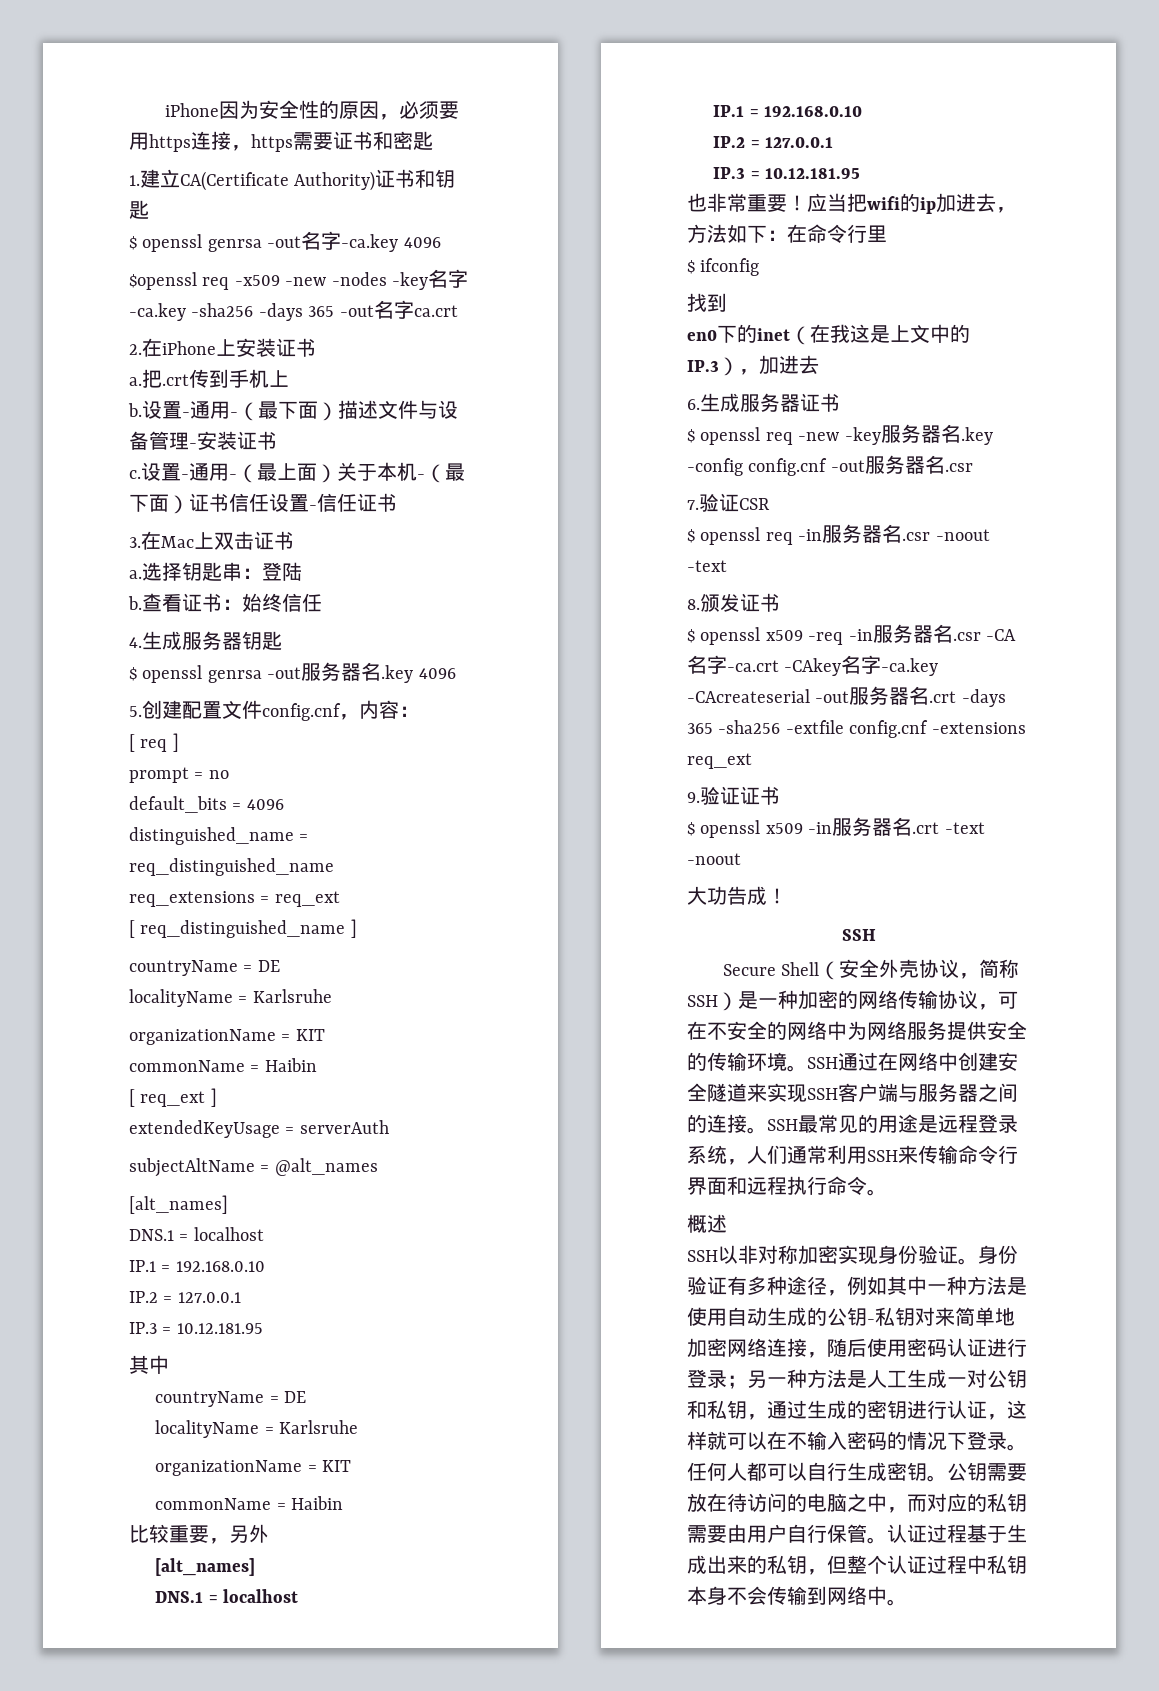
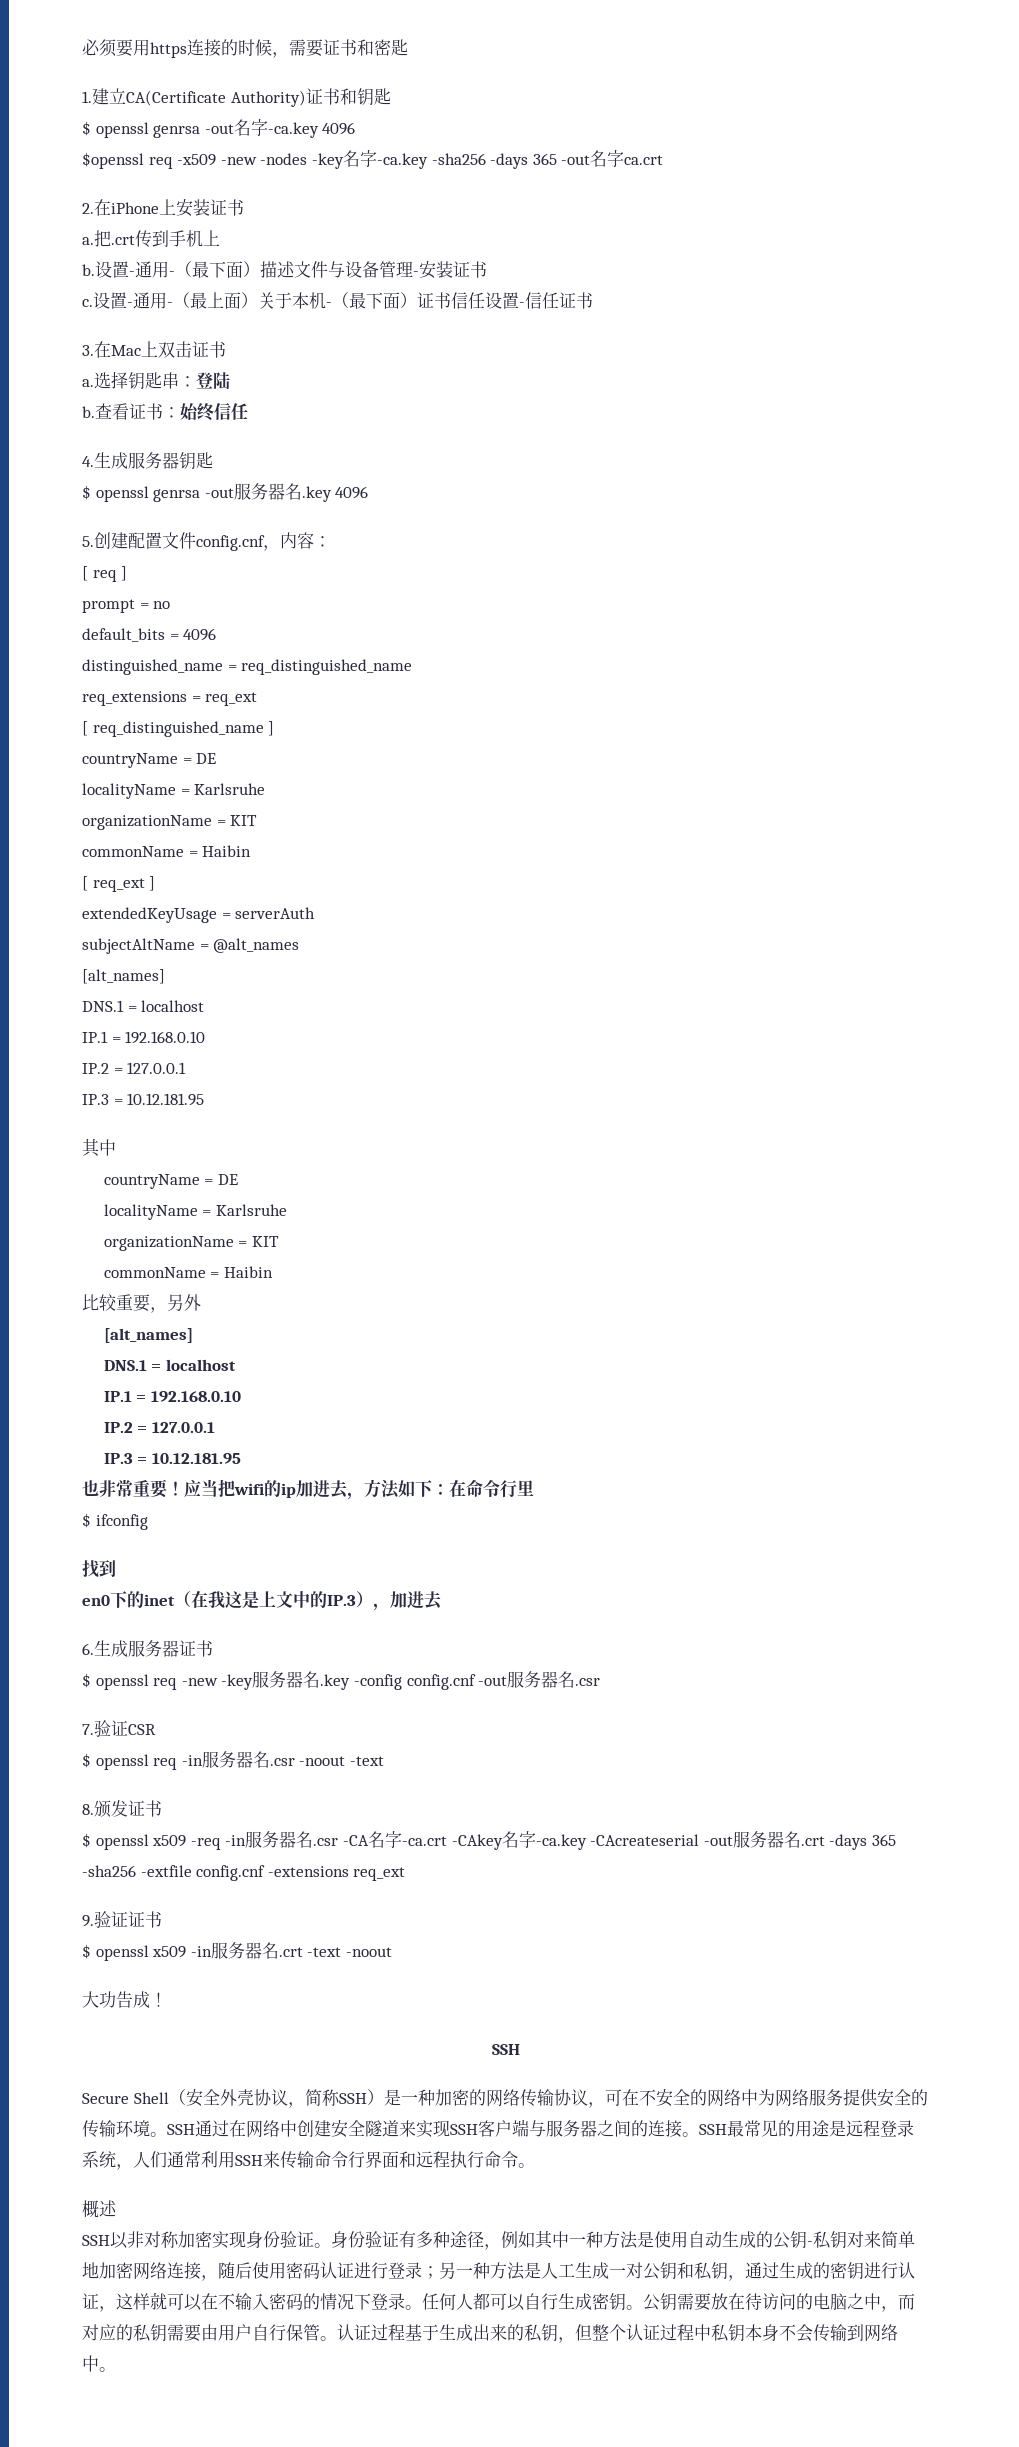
- iPhone因为安全性的原因，必须要用https连接，https需要证书和密匙
+ 必须要用https连接的时候，需要证书和密匙

